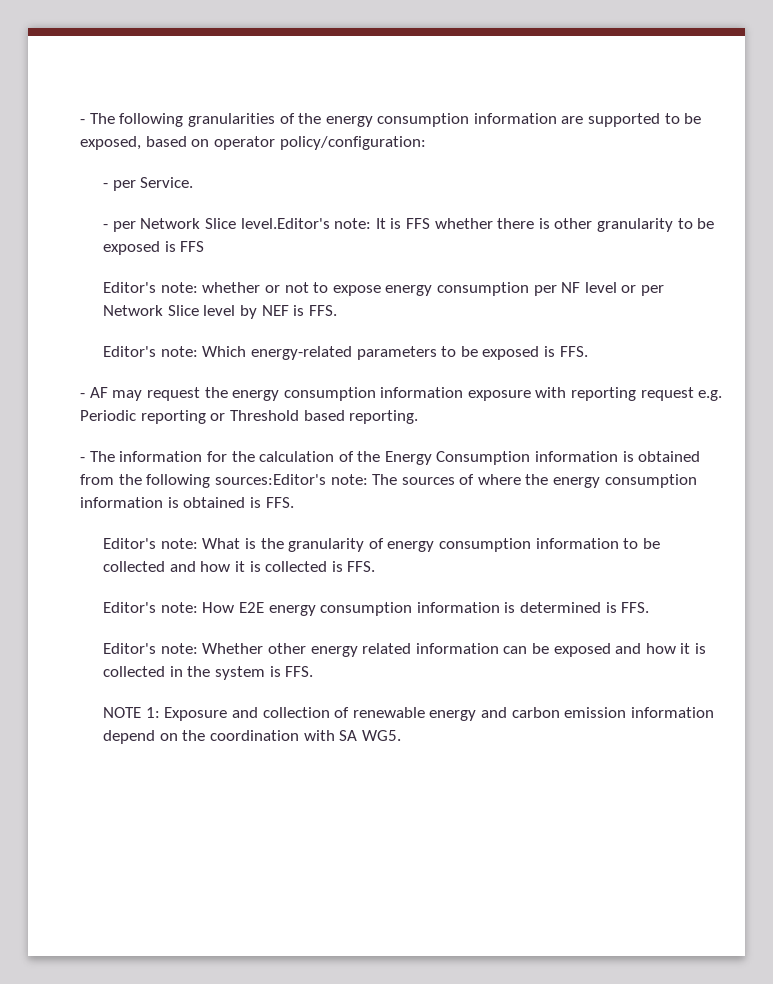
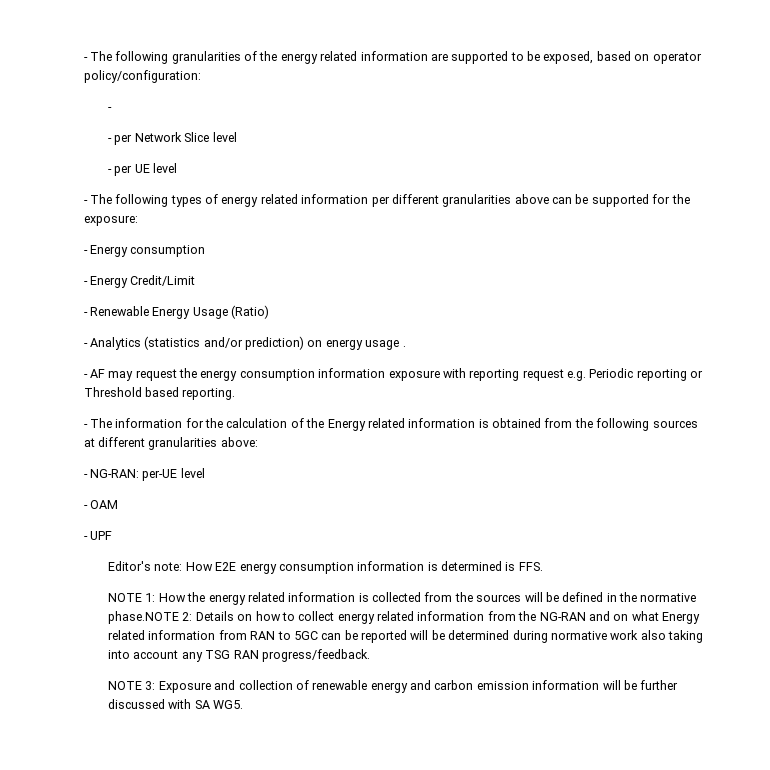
- - The following granularities of the energy consumption information are supported to be exposed, based on operator policy/configuration:
- - per Service.
+ - The following granularities of the energy related information are supported to be exposed, based on operator policy/configuration:
+ -
- - per Network Slice level.Editor's note: It is FFS whether there is other granularity to be exposed is FFS
- Editor's note: whether or not to expose energy consumption per NF level or per Network Slice level by NEF is FFS.
- Editor's note: Which energy-related parameters to be exposed is FFS.
+ - per Network Slice level
+ - per UE level
+ - The following types of energy related information per different granularities above can be supported for the exposure:
+ - Energy consumption
+ - Energy Credit/Limit
+ - Renewable Energy Usage (Ratio)
+ - Analytics (statistics and/or prediction) on energy usage .
- - The information for the calculation of the Energy Consumption information is obtained from the following sources:Editor's note: The sources of where the energy consumption information is obtained is FFS.
- Editor's note: What is the granularity of energy consumption information to be collected and how it is collected is FFS.
+ - The information for the calculation of the Energy related information is obtained from the following sources at different granularities above:
+ - NG-RAN: per-UE level
+ - OAM
+ - UPF
- Editor's note: Whether other energy related information can be exposed and how it is collected in the system is FFS.
- NOTE 1: Exposure and collection of renewable energy and carbon emission information depend on the coordination with SA WG5.
+ NOTE 1: How the energy related information is collected from the sources will be defined in the normative phase.NOTE 2: Details on how to collect energy related information from the NG-RAN and on what Energy related information from RAN to 5GC can be reported will be determined during normative work also taking into account any TSG RAN progress/feedback.
+ NOTE 3: Exposure and collection of renewable energy and carbon emission information will be further discussed with SA WG5.

